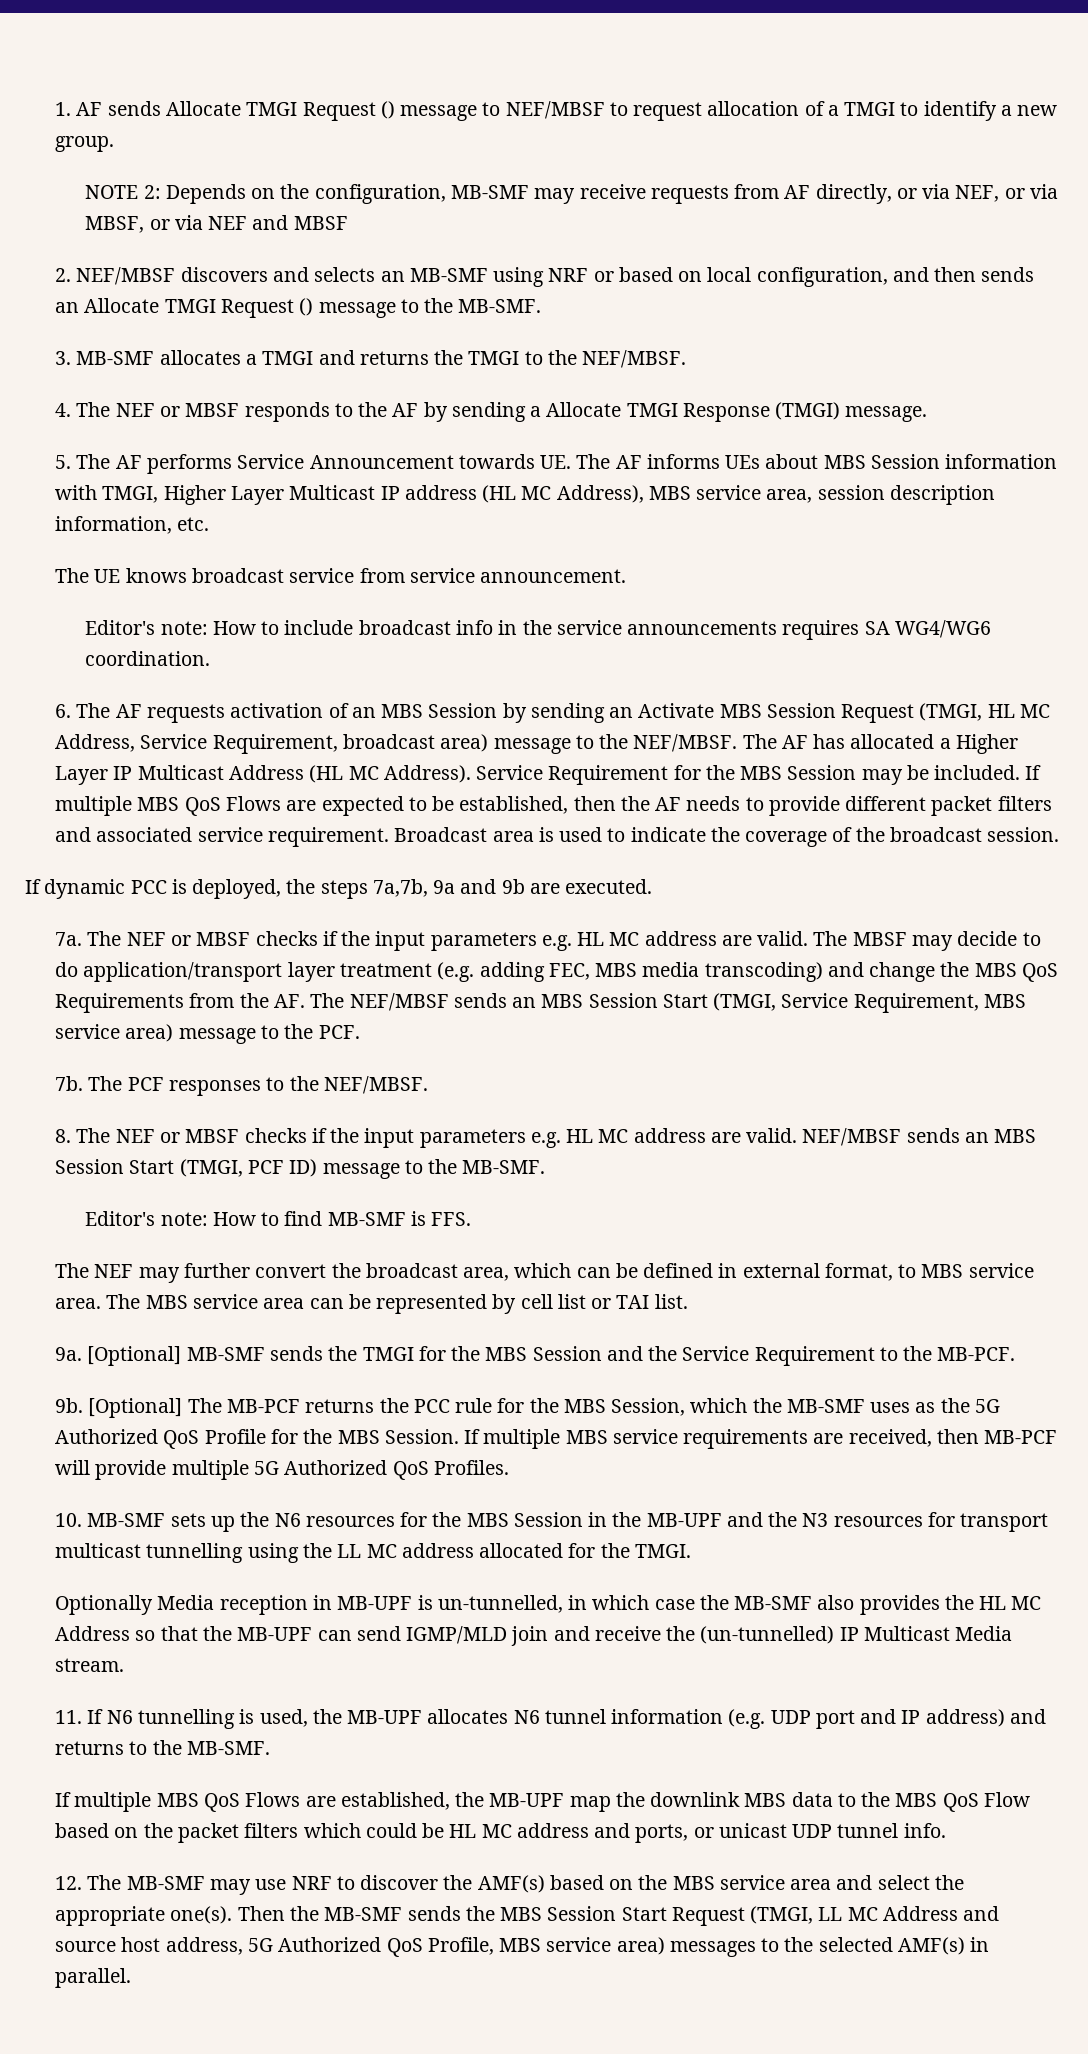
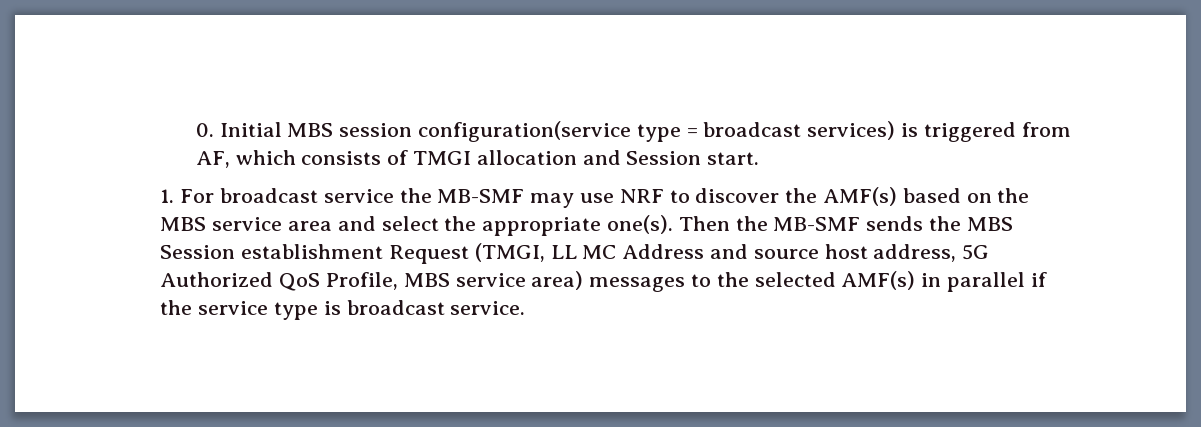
- 1. AF sends Allocate TMGI Request () message to NEF/MBSF to request allocation of a TMGI to identify a new group.
- NOTE 2: Depends on the configuration, MB-SMF may receive requests from AF directly, or via NEF, or via MBSF, or via NEF and MBSF
- 2. NEF/MBSF discovers and selects an MB-SMF using NRF or based on local configuration, and then sends an Allocate TMGI Request () message to the MB-SMF.
- 3. MB-SMF allocates a TMGI and returns the TMGI to the NEF/MBSF.
- 4. The NEF or MBSF responds to the AF by sending a Allocate TMGI Response (TMGI) message.
- 5. The AF performs Service Announcement towards UE. The AF informs UEs about MBS Session information with TMGI, Higher Layer Multicast IP address (HL MC Address), MBS service area, session description information, etc.
- The UE knows broadcast service from service announcement.
- Editor's note: How to include broadcast info in the service announcements requires SA WG4/WG6 coordination.
- 6. The AF requests activation of an MBS Session by sending an Activate MBS Session Request (TMGI, HL MC Address, Service Requirement, broadcast area) message to the NEF/MBSF. The AF has allocated a Higher Layer IP Multicast Address (HL MC Address). Service Requirement for the MBS Session may be included. If multiple MBS QoS Flows are expected to be established, then the AF needs to provide different packet filters and associated service requirement. Broadcast area is used to indicate the coverage of the broadcast session.
- If dynamic PCC is deployed, the steps 7a,7b, 9a and 9b are executed.
- 7a. The NEF or MBSF checks if the input parameters e.g. HL MC address are valid. The MBSF may decide to do application/transport layer treatment (e.g. adding FEC, MBS media transcoding) and change the MBS QoS Requirements from the AF. The NEF/MBSF sends an MBS Session Start (TMGI, Service Requirement, MBS service area) message to the PCF.
- 7b. The PCF responses to the NEF/MBSF.
- 8. The NEF or MBSF checks if the input parameters e.g. HL MC address are valid. NEF/MBSF sends an MBS Session Start (TMGI, PCF ID) message to the MB-SMF.
- Editor's note: How to find MB-SMF is FFS.
- The NEF may further convert the broadcast area, which can be defined in external format, to MBS service area. The MBS service area can be represented by cell list or TAI list.
- 9a. [Optional] MB-SMF sends the TMGI for the MBS Session and the Service Requirement to the MB-PCF.
- 9b. [Optional] The MB-PCF returns the PCC rule for the MBS Session, which the MB-SMF uses as the 5G Authorized QoS Profile for the MBS Session. If multiple MBS service requirements are received, then MB-PCF will provide multiple 5G Authorized QoS Profiles.
- 10. MB-SMF sets up the N6 resources for the MBS Session in the MB-UPF and the N3 resources for transport multicast tunnelling using the LL MC address allocated for the TMGI.
- Optionally Media reception in MB-UPF is un-tunnelled, in which case the MB-SMF also provides the HL MC Address so that the MB-UPF can send IGMP/MLD join and receive the (un-tunnelled) IP Multicast Media stream.
- 11. If N6 tunnelling is used, the MB-UPF allocates N6 tunnel information (e.g. UDP port and IP address) and returns to the MB-SMF.
- If multiple MBS QoS Flows are established, the MB-UPF map the downlink MBS data to the MBS QoS Flow based on the packet filters which could be HL MC address and ports, or unicast UDP tunnel info.
- 12. The MB-SMF may use NRF to discover the AMF(s) based on the MBS service area and select the appropriate one(s).
+ 0. Initial MBS session configuration(service type = broadcast services) is triggered from AF, which consists of TMGI allocation and Session start.
+ 1. For broadcast service the MB-SMF may use NRF to discover the AMF(s) based on the MBS service area and select the appropriate one(s).
- Then the MB-SMF sends the MBS Session Start Request (TMGI, LL MC Address and source host address, 5G Authorized QoS Profile, MBS service area) messages to the selected AMF(s) in parallel.
+ Then the MB-SMF sends the MBS Session establishment Request (TMGI, LL MC Address and source host address, 5G Authorized QoS Profile, MBS service area) messages to the selected AMF(s) in parallel if the service type is broadcast service.

